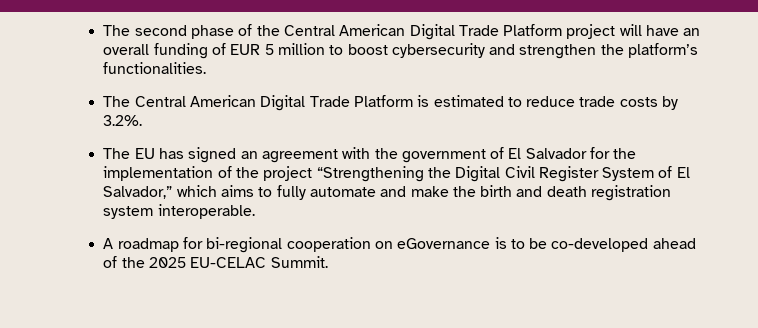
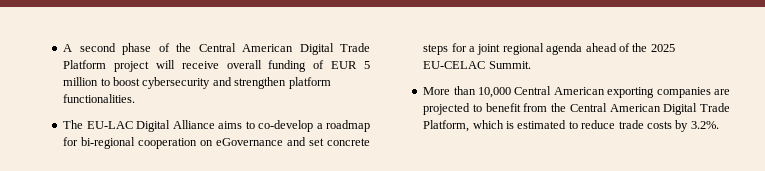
- The second phase of the Central American Digital Trade Platform project will have an overall funding of EUR 5 million to boost cybersecurity and strengthen the platform’s functionalities.
+ A second phase of the Central American Digital Trade Platform project will receive overall funding of EUR 5 million to boost cybersecurity and strengthen platform functionalities.
- The Central American Digital Trade Platform is estimated to reduce trade costs by 3.2%.
+ The EU-LAC Digital Alliance aims to co-develop a roadmap for bi-regional cooperation on eGovernance and set concrete steps for a joint regional agenda ahead of the 2025 EU-CELAC Summit.
+ More than 10,000 Central American exporting companies are projected to benefit from the Central American Digital Trade Platform, which is estimated to reduce trade costs by 3.2%.
- The EU has signed an agreement with the government of El Salvador for the implementation of the project “Strengthening the Digital Civil Register System of El Salvador,” which aims to fully automate and make the birth and death registration system interoperable.
- A roadmap for bi-regional cooperation on eGovernance is to be co-developed ahead of the 2025 EU-CELAC Summit.

